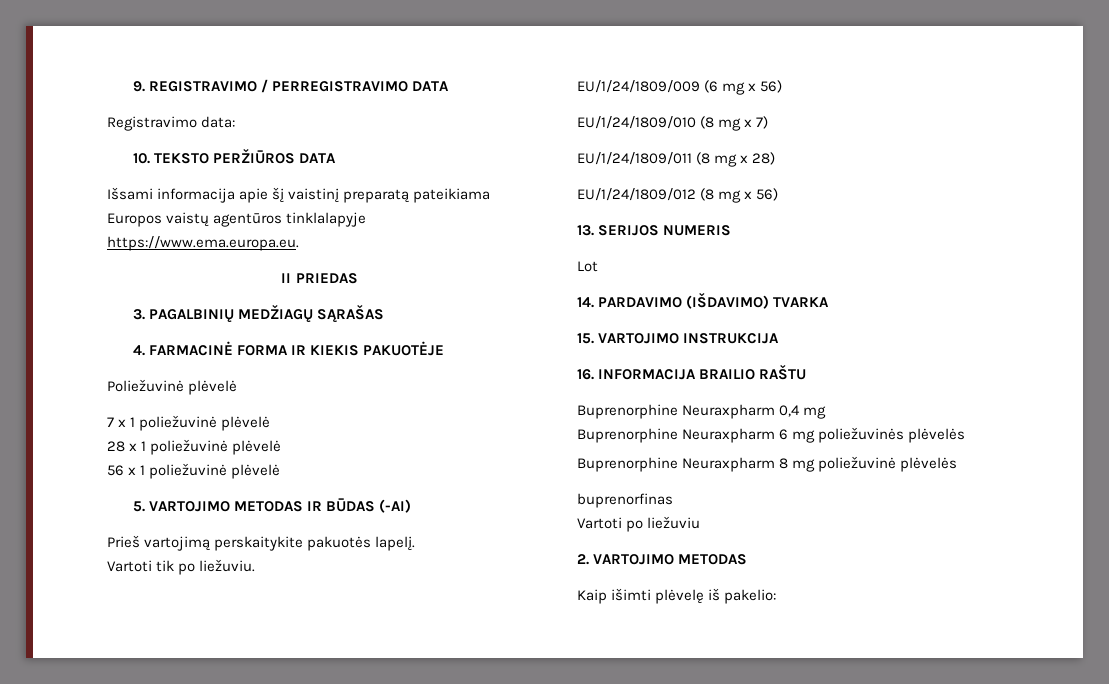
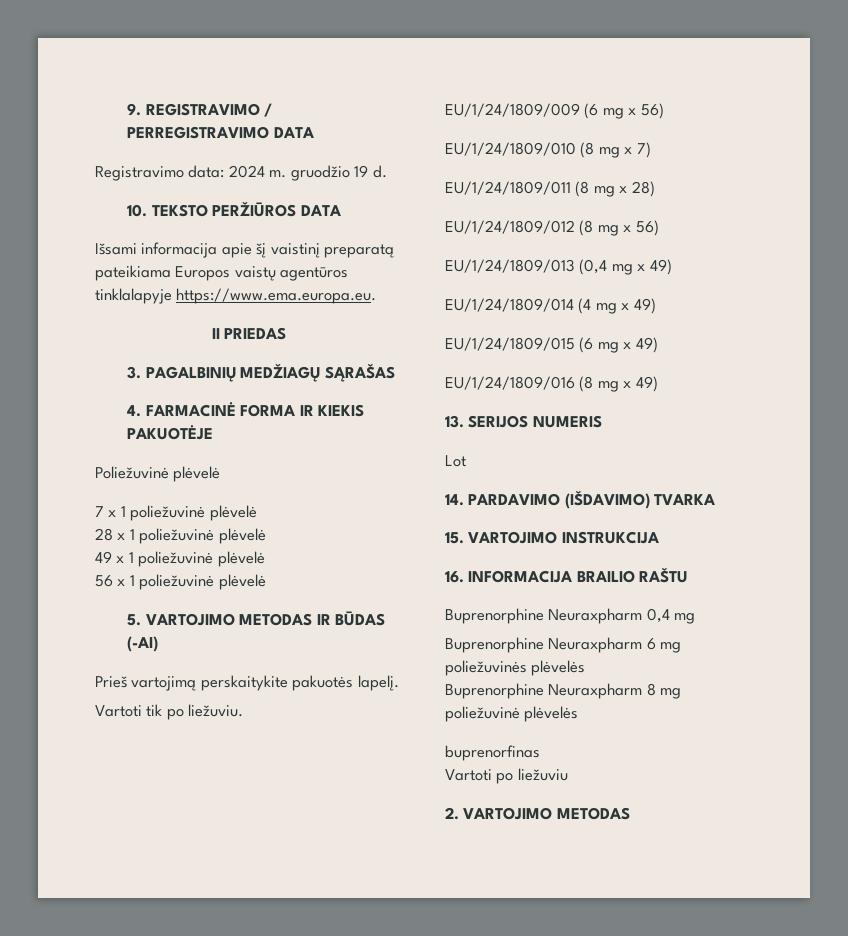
- Registravimo data:
+ Registravimo data: 2024 m. gruodžio 19 d.
+ 49 x 1 poliežuvinė plėvelė
+ EU/1/24/1809/013 (0,4 mg x 49)
+ EU/1/24/1809/014 (4 mg x 49)
+ EU/1/24/1809/015 (6 mg x 49)
+ EU/1/24/1809/016 (8 mg x 49)
- Kaip išimti plėvelę iš pakelio:

